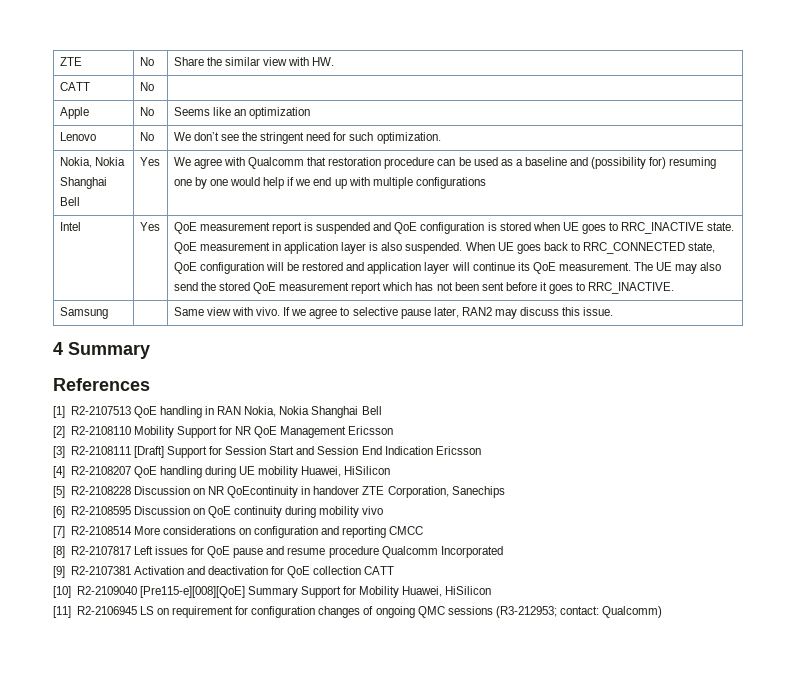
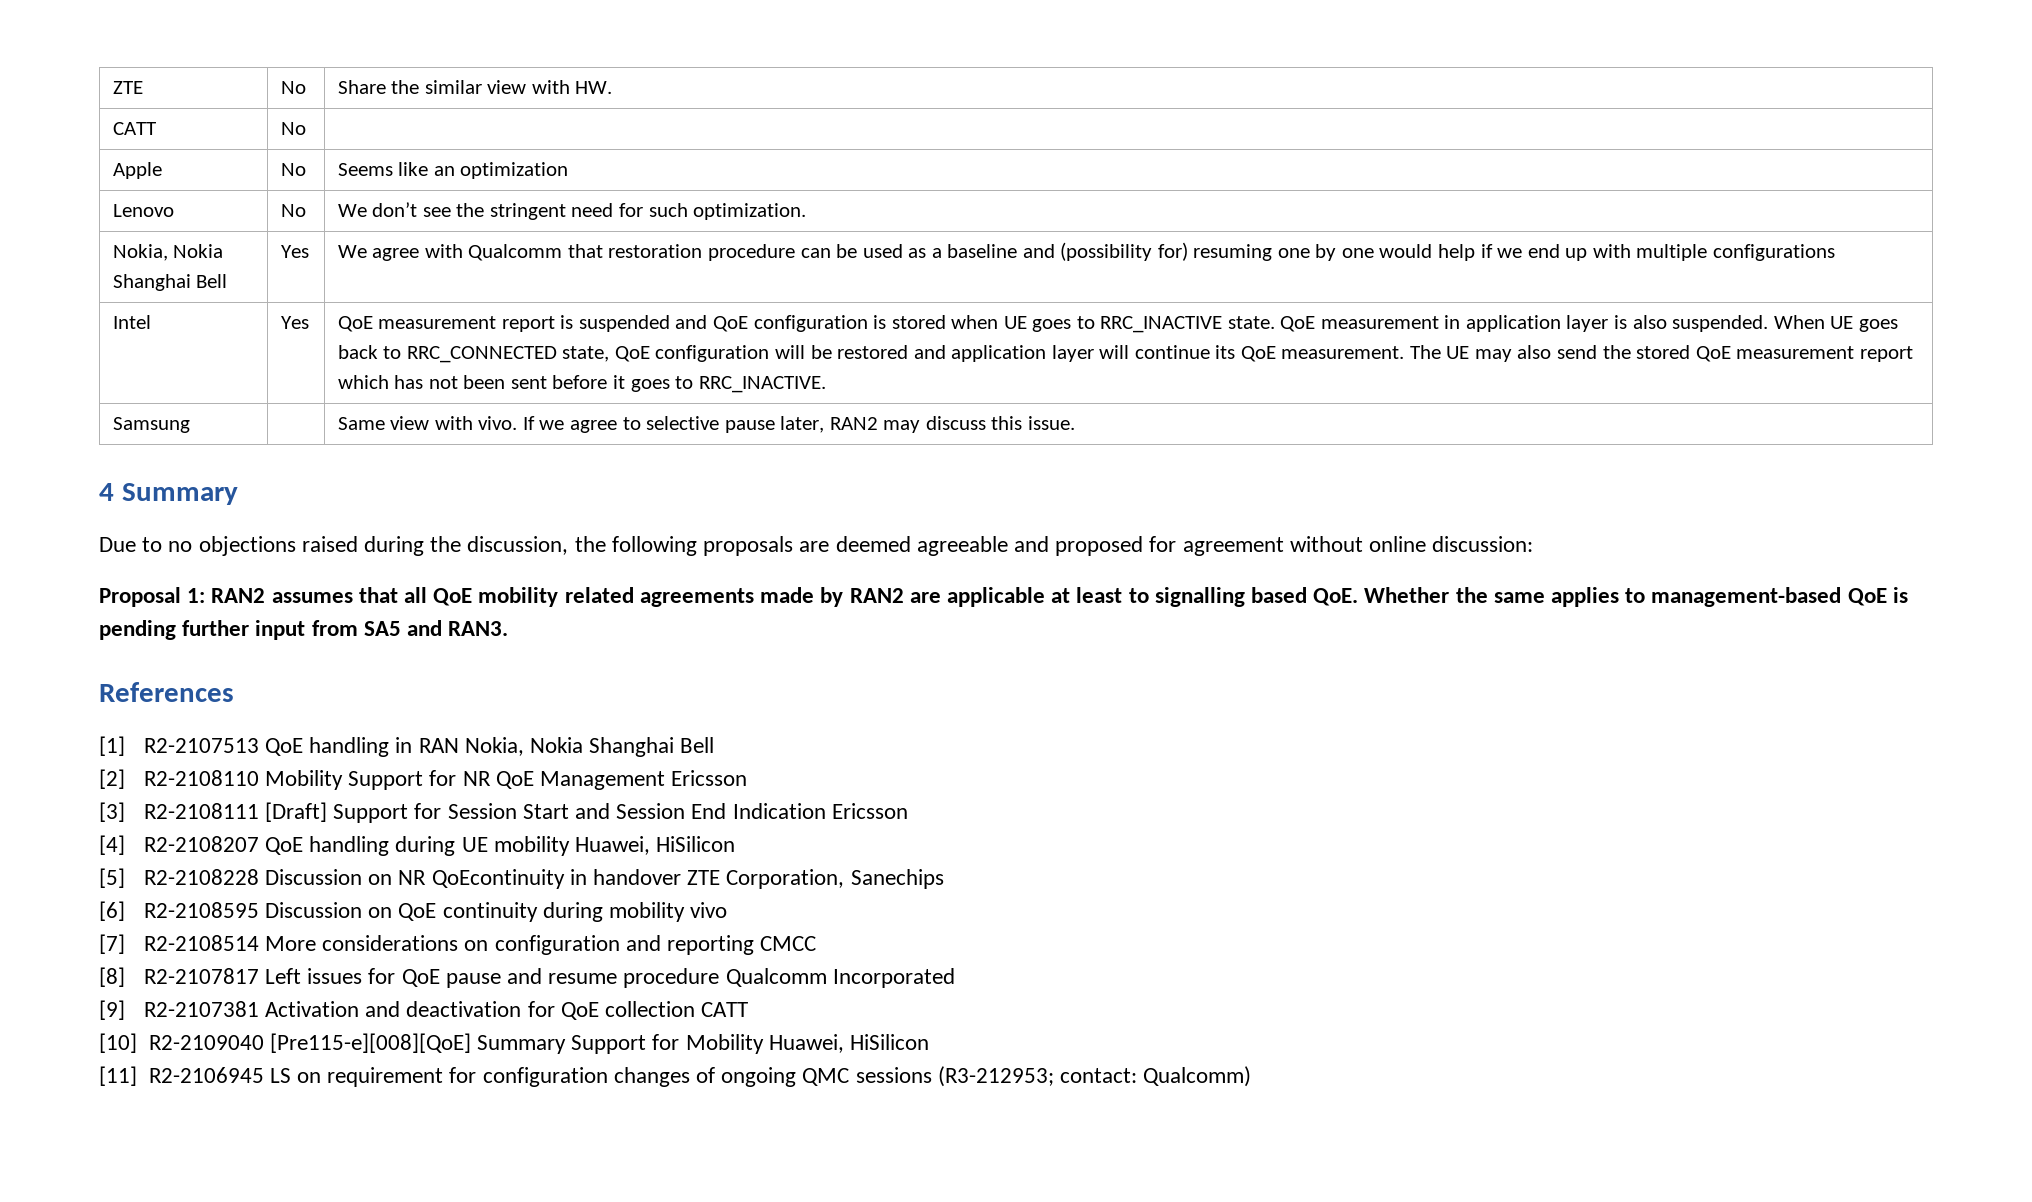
+ Due to no objections raised during the discussion, the following proposals are deemed agreeable and proposed for agreement without online discussion:
+ Proposal 1: RAN2 assumes that all QoE mobility related agreements made by RAN2 are applicable at least to signalling based QoE. Whether the same applies to management-based QoE is pending further input from SA5 and RAN3.

